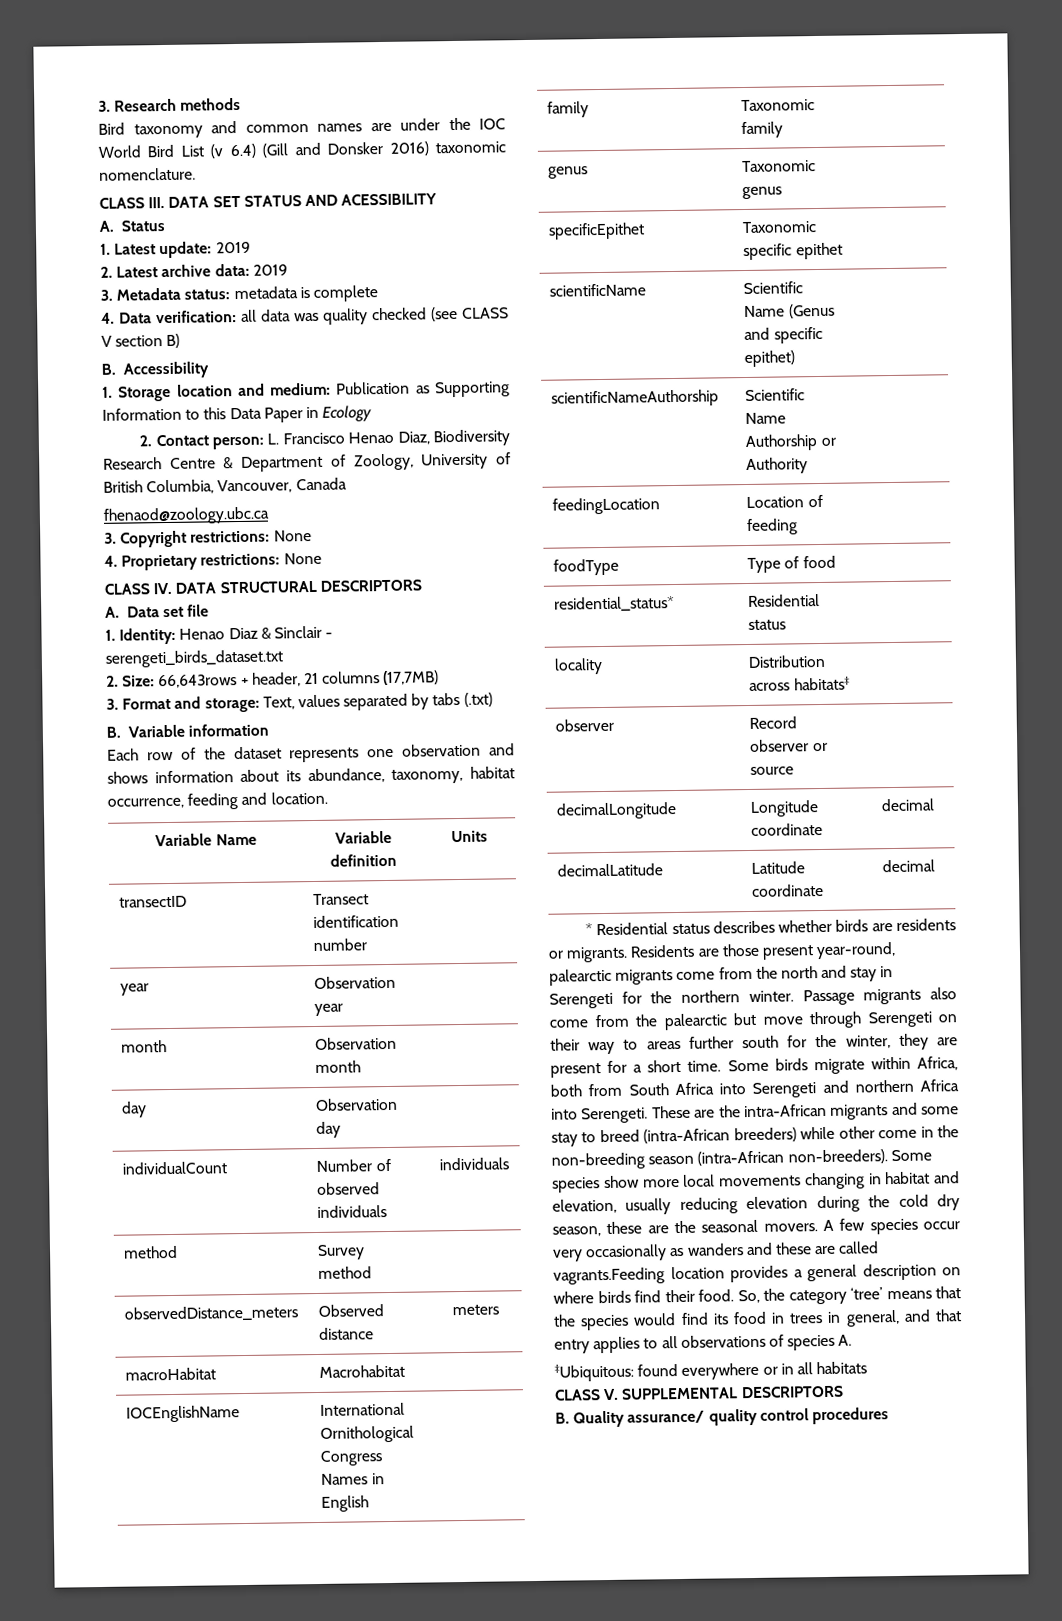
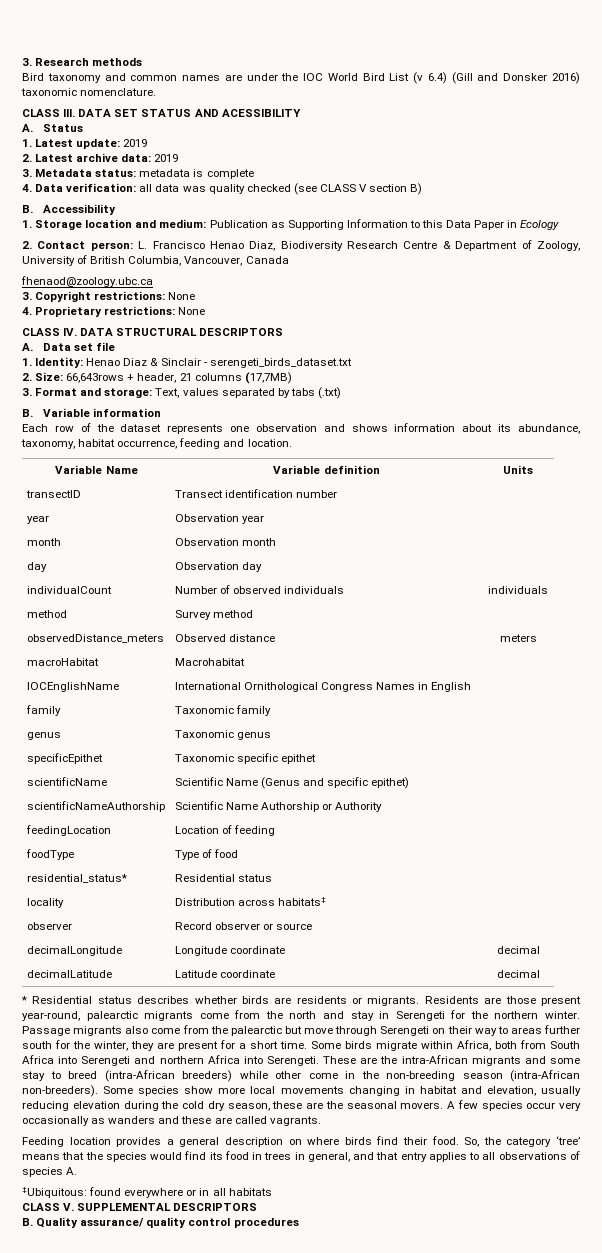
- A few species occur very occasionally as wanders and these are called vagrants.Feeding location provides a general description on where birds find their food.
+ A few species occur very occasionally as wanders and these are called vagrants.
+ Feeding location provides a general description on where birds find their food.

